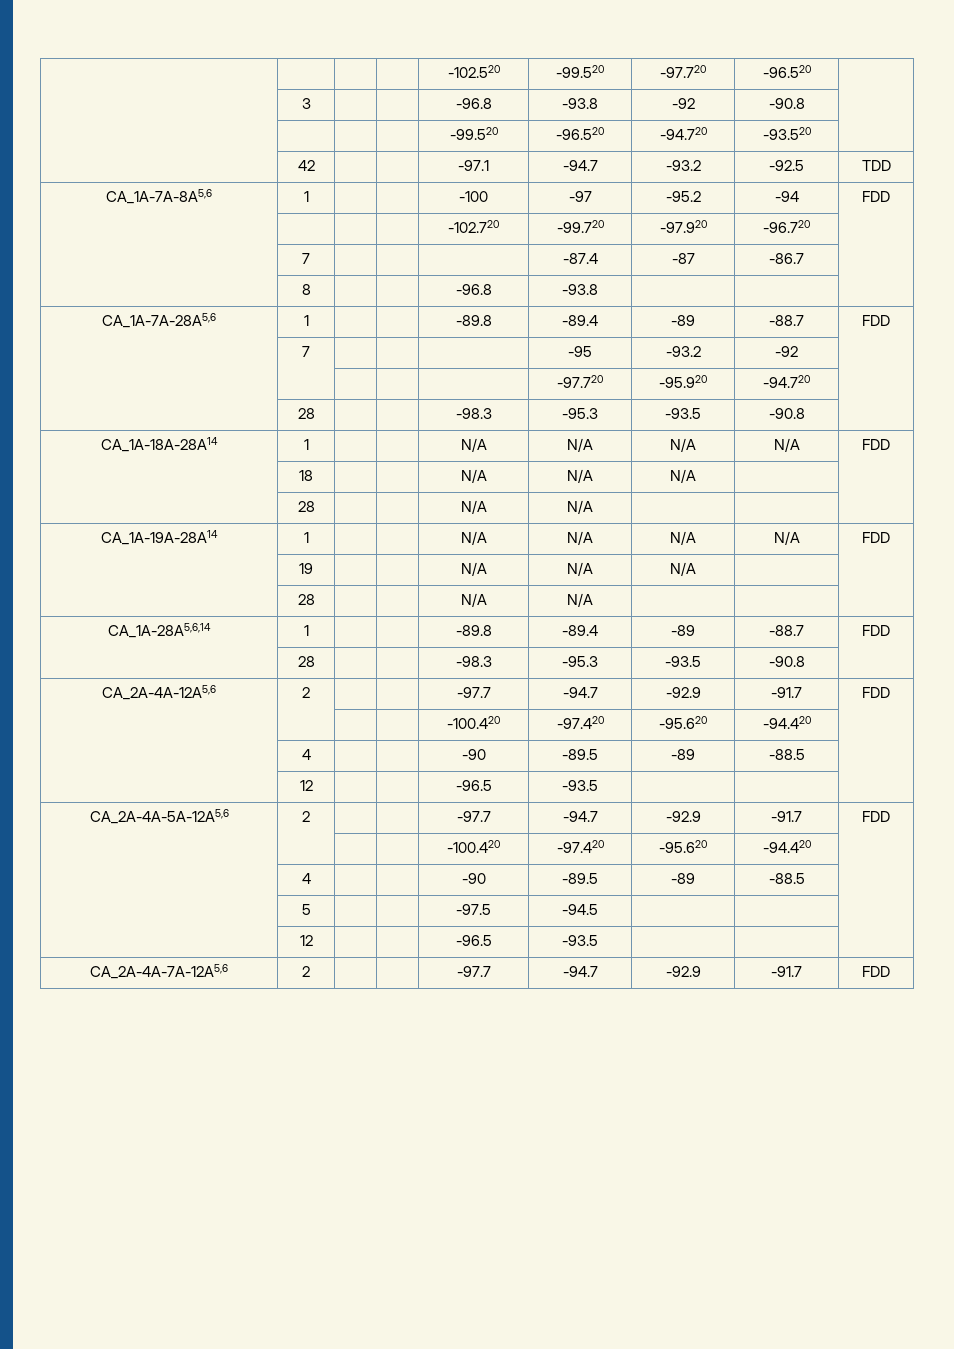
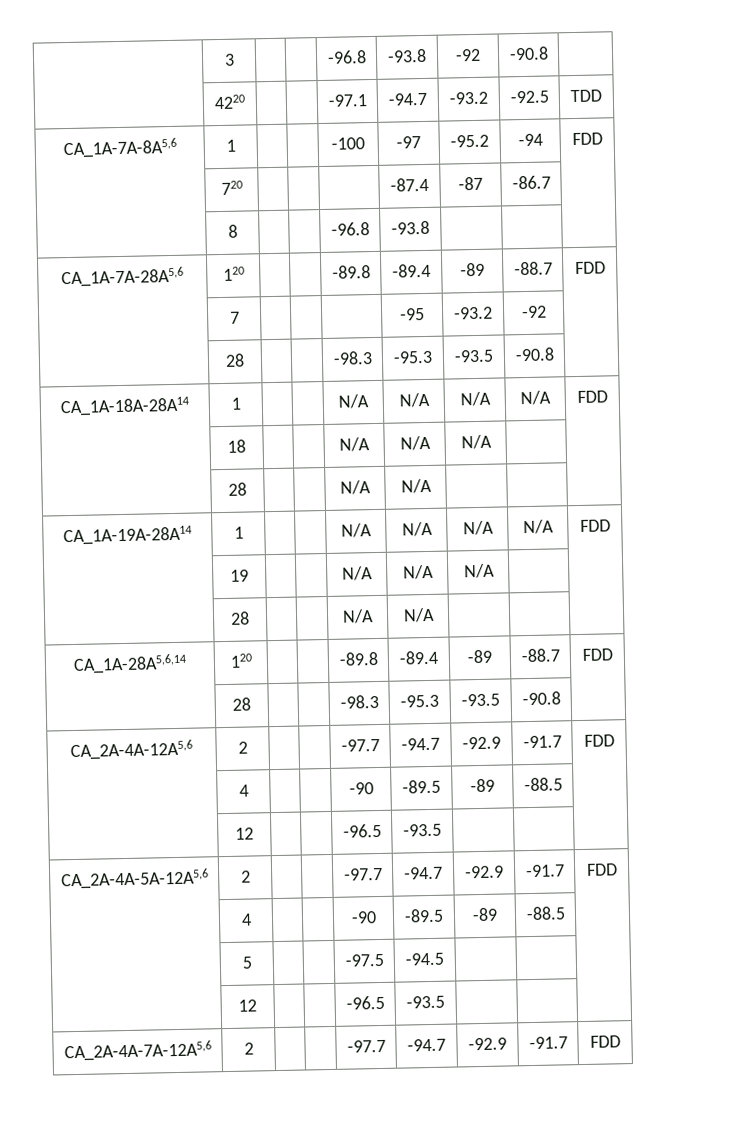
- | | | | -102.520 | -99.520 | -97.720 | -96.520 |
- | | | | -99.520 | -96.520 | -94.720 | -93.520 |
- | 42 | | | -97.1 | -94.7 | -93.2 | -92.5 | TDD
+ | 4220 | | | -97.1 | -94.7 | -93.2 | -92.5 | TDD
- | | | | -102.720 | -99.720 | -97.920 | -96.720 |
- | 7 | | | | -87.4 | -87 | -86.7 |
+ | 720 | | | | -87.4 | -87 | -86.7 |
- CA_1A-7A-28A5,6 | 1 | | | -89.8 | -89.4 | -89 | -88.7 | FDD
+ CA_1A-7A-28A5,6 | 120 | | | -89.8 | -89.4 | -89 | -88.7 | FDD
- | | | | | -97.720 | -95.920 | -94.720 |
- CA_1A-28A5,6,14 | 1 | | | -89.8 | -89.4 | -89 | -88.7 | FDD
+ CA_1A-28A5,6,14 | 120 | | | -89.8 | -89.4 | -89 | -88.7 | FDD
  CA_2A-4A-12A5,6 | 2 | | | -97.7 | -94.7 | -92.9 | -91.7 | FDD
- | | | | -100.420 | -97.420 | -95.620 | -94.420 |
  CA_2A-4A-5A-12A5,6 | 2 | | | -97.7 | -94.7 | -92.9 | -91.7 | FDD
- | | | | -100.420 | -97.420 | -95.620 | -94.420 |

